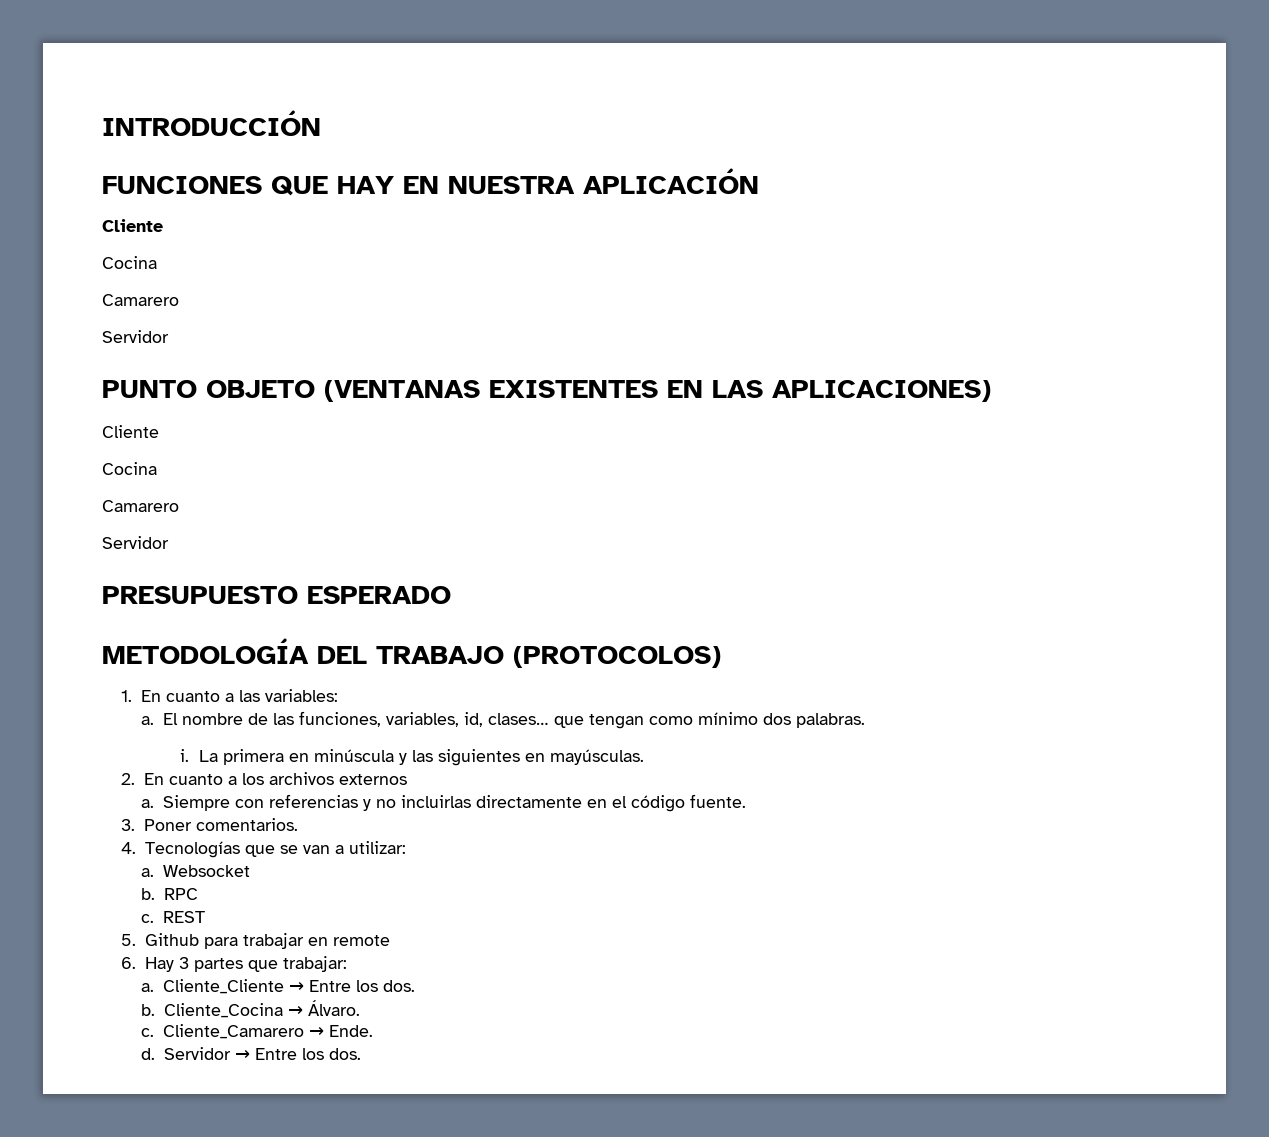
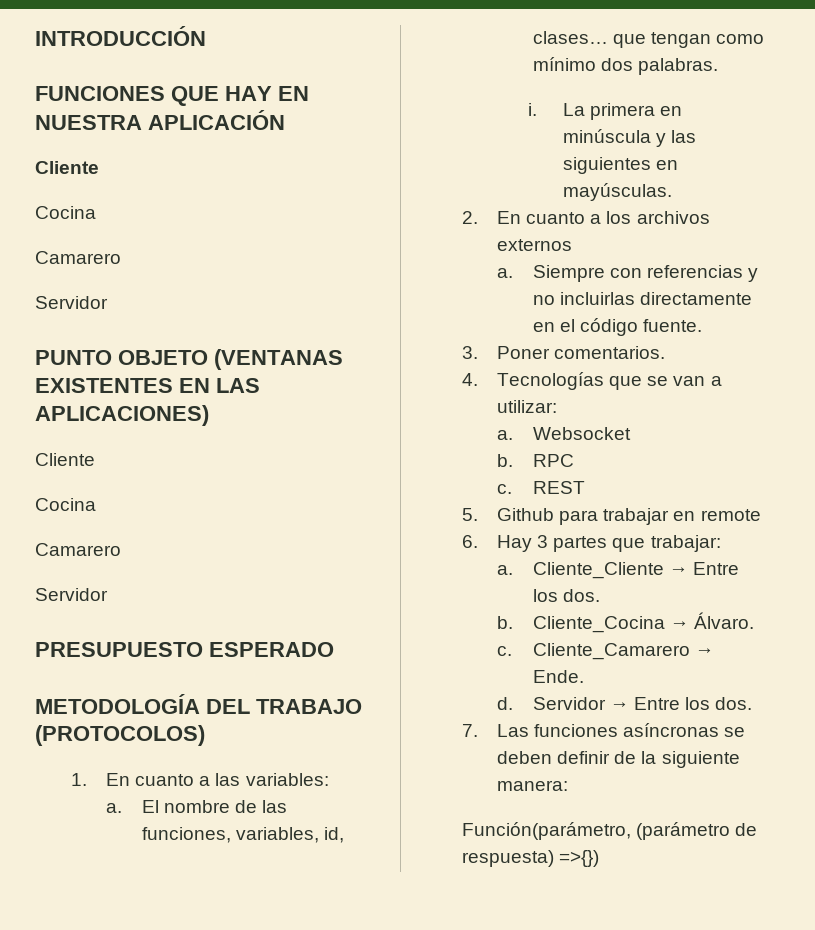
+ 7. Las funciones asíncronas se deben definir de la siguiente manera:
+ Función(parámetro, (parámetro de respuesta) =>{})

